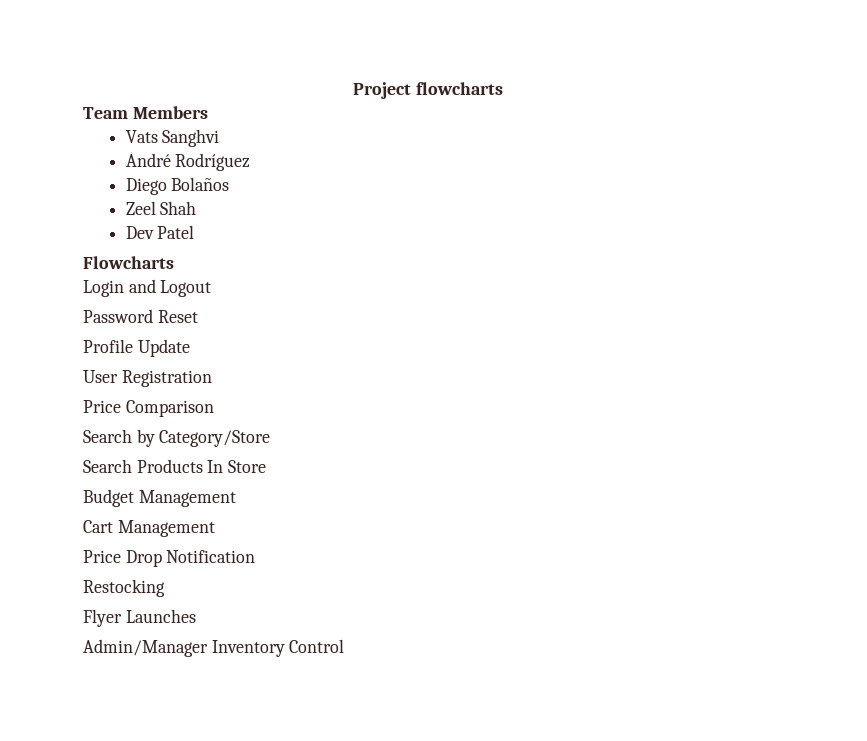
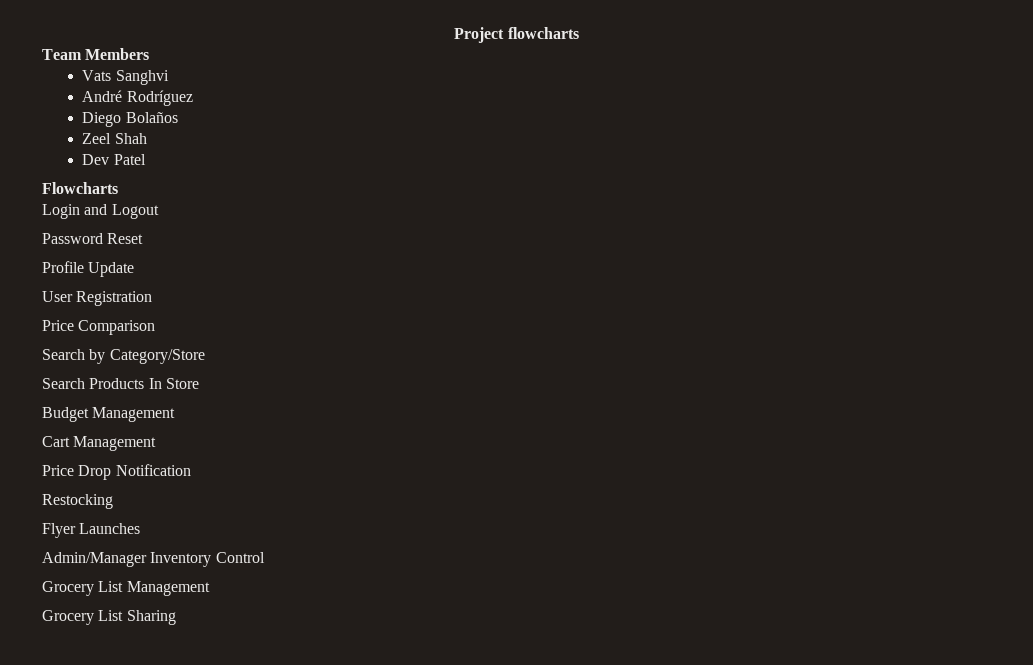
+ Grocery List Management
+ Grocery List Sharing

